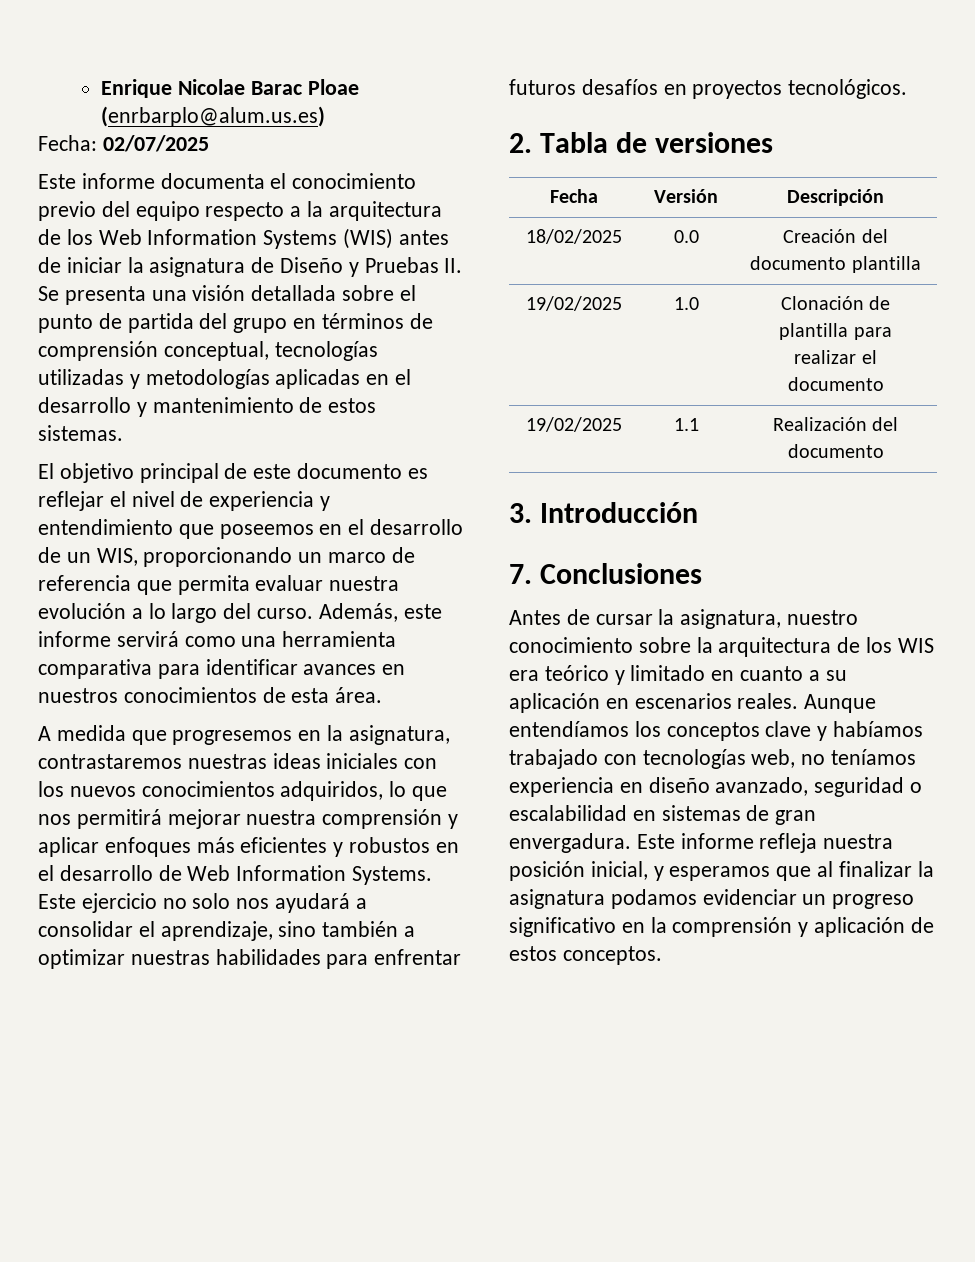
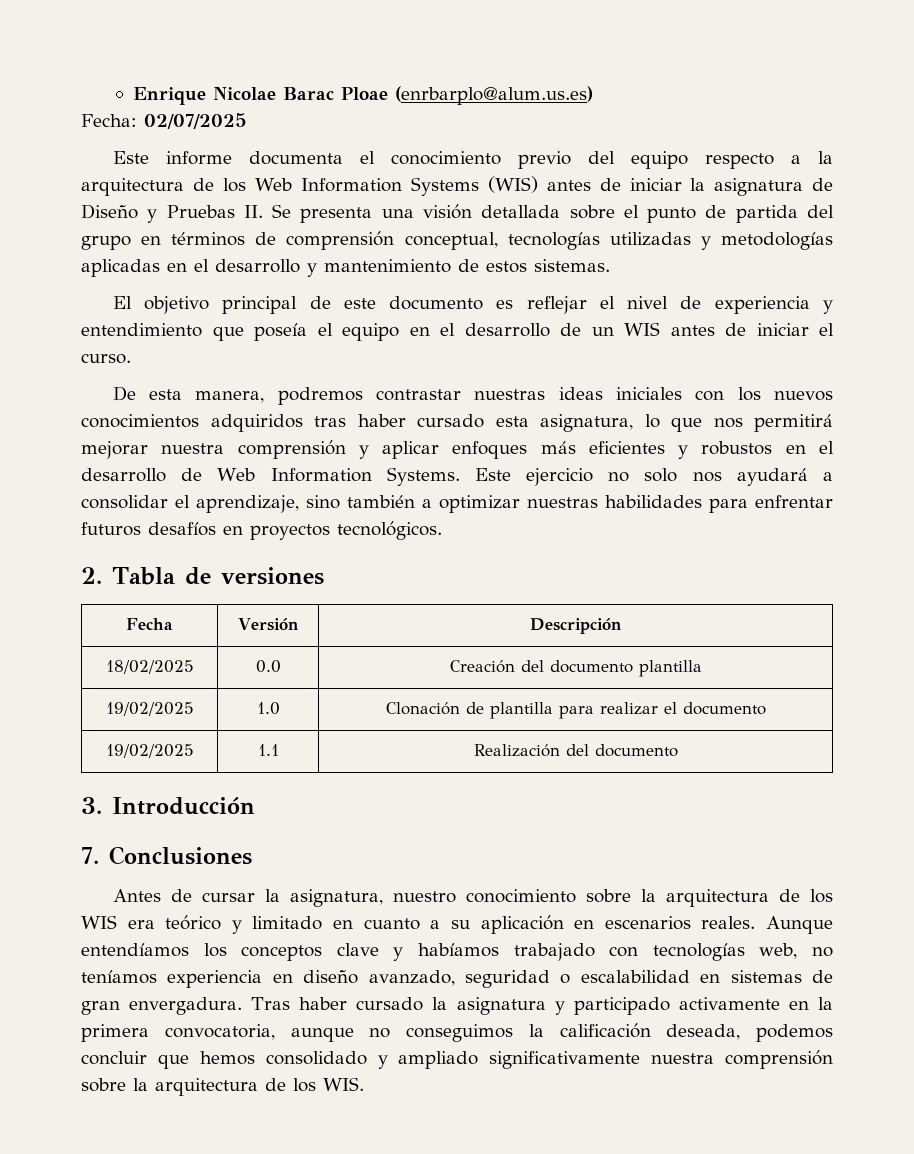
- El objetivo principal de este documento es reflejar el nivel de experiencia y entendimiento que poseemos en el desarrollo de un WIS, proporcionando un marco de referencia que permita evaluar nuestra evolución a lo largo del curso. Además, este informe servirá como una herramienta comparativa para identificar avances en nuestros conocimientos de esta área.
- A medida que progresemos en la asignatura, contrastaremos nuestras ideas iniciales con los nuevos conocimientos adquiridos, lo que nos permitirá mejorar nuestra comprensión y aplicar enfoques más eficientes y robustos en el desarrollo de Web Information Systems.
+ El objetivo principal de este documento es reflejar el nivel de experiencia y entendimiento que poseía el equipo en el desarrollo de un WIS antes de iniciar el curso.
+ De esta manera, podremos contrastar nuestras ideas iniciales con los nuevos conocimientos adquiridos tras haber cursado esta asignatura, lo que nos permitirá mejorar nuestra comprensión y aplicar enfoques más eficientes y robustos en el desarrollo de Web Information Systems.
- Este informe refleja nuestra posición inicial, y esperamos que al finalizar la asignatura podamos evidenciar un progreso significativo en la comprensión y aplicación de estos conceptos.
+ Tras haber cursado la asignatura y participado activamente en la primera convocatoria, aunque no conseguimos la calificación deseada, podemos concluir que hemos consolidado y ampliado significativamente nuestra comprensión sobre la arquitectura de los WIS.

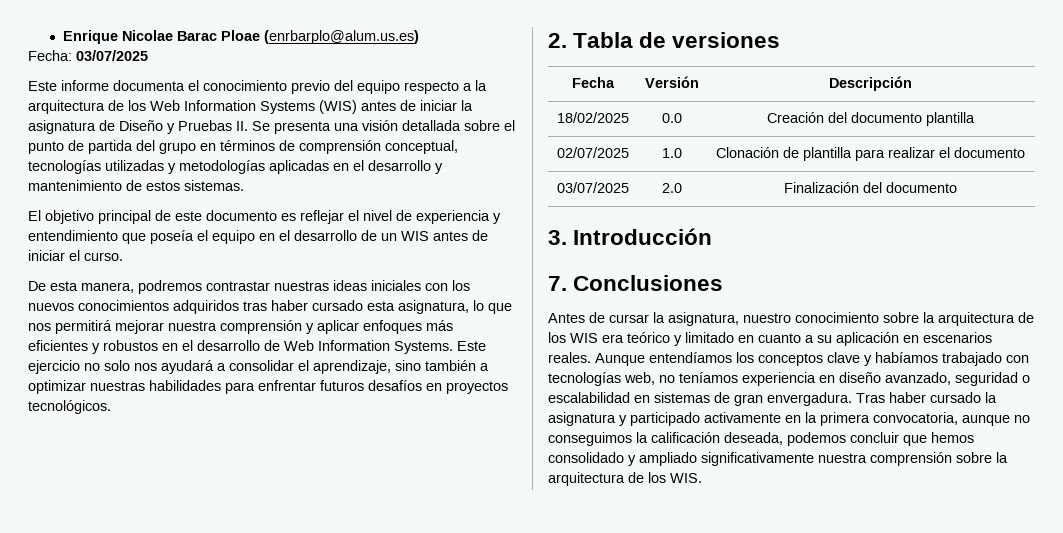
- Fecha: 02/07/2025
+ Fecha: 03/07/2025
- 19/02/2025 | 1.0 | Clonación de plantilla para realizar el documento
+ 02/07/2025 | 1.0 | Clonación de plantilla para realizar el documento
- 19/02/2025 | 1.1 | Realización del documento
+ 03/07/2025 | 2.0 | Finalización del documento

